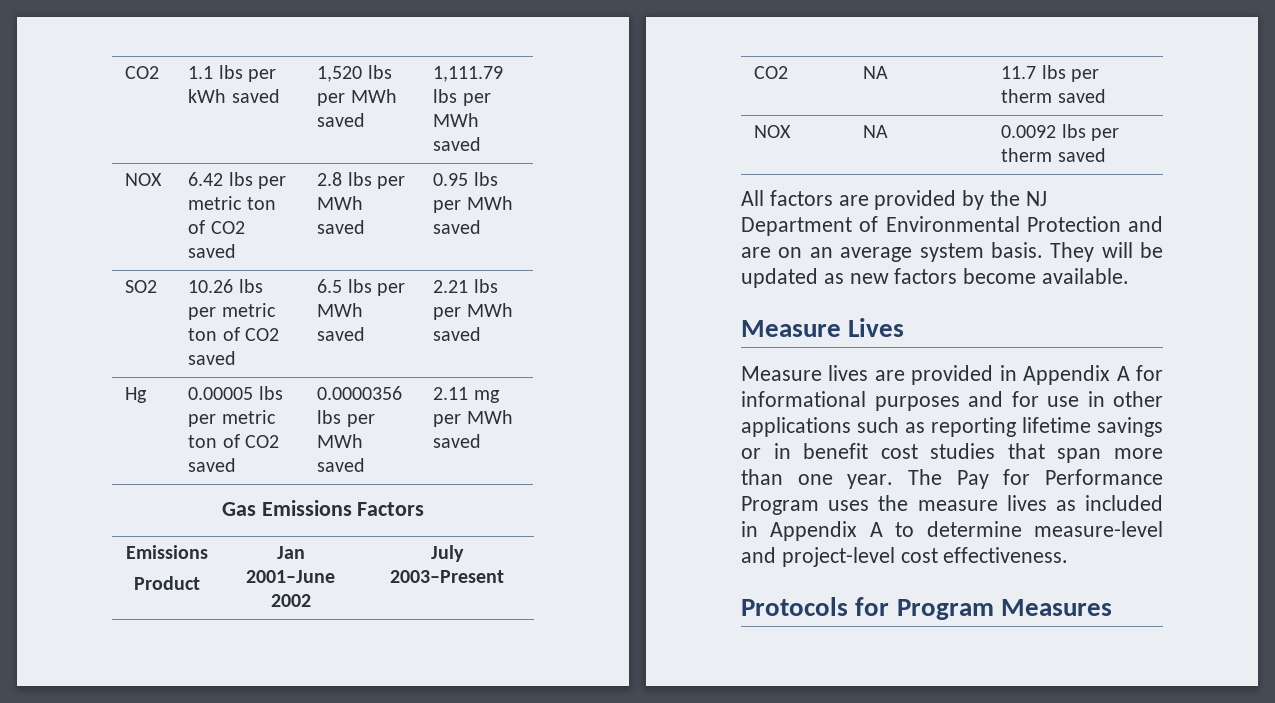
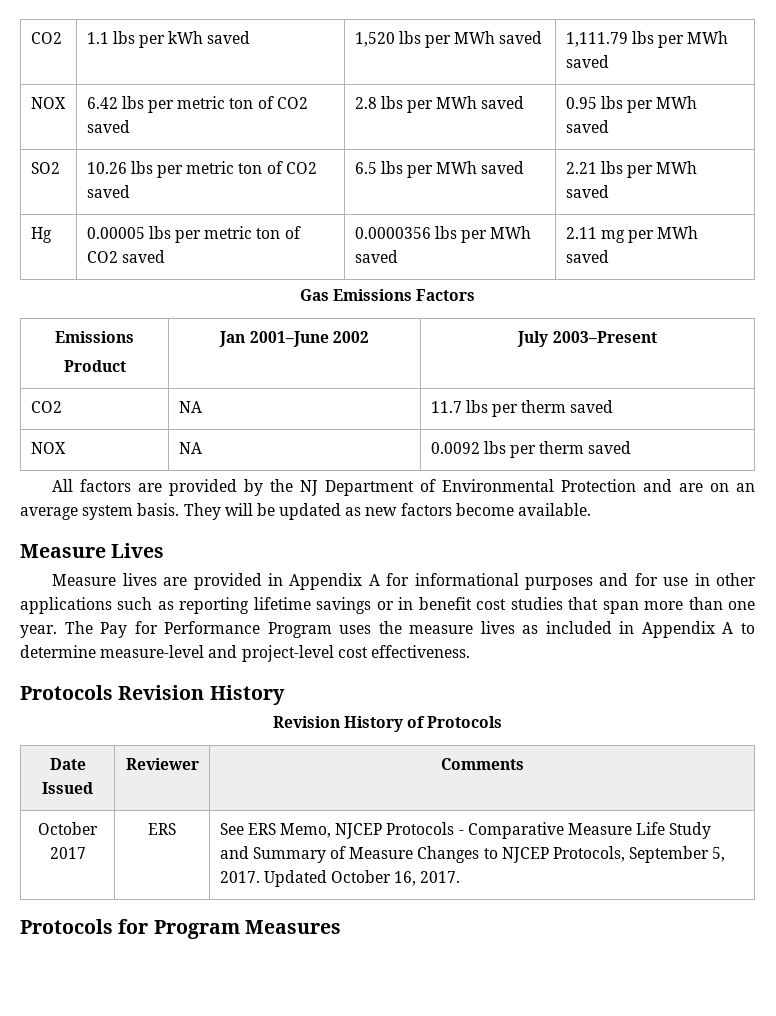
+ Protocols Revision History
+ Revision History of Protocols
+ Date Issued | Reviewer | Comments
+ October 2017 | ERS | See ERS Memo, NJCEP Protocols - Comparative Measure Life Study and Summary of Measure Changes to NJCEP Protocols, September 5, 2017. Updated October 16, 2017.

